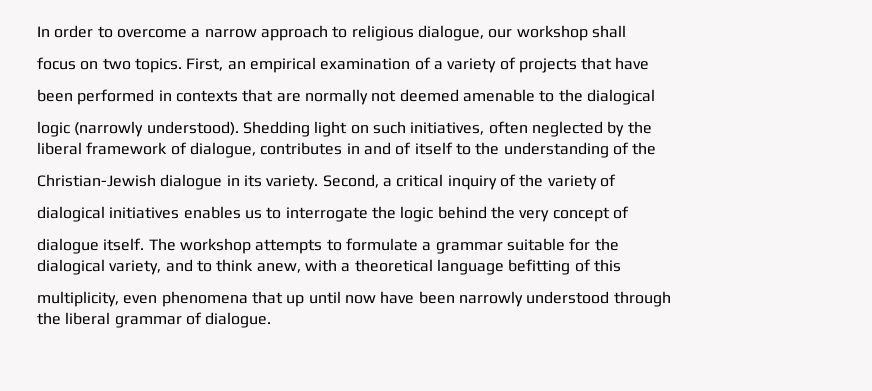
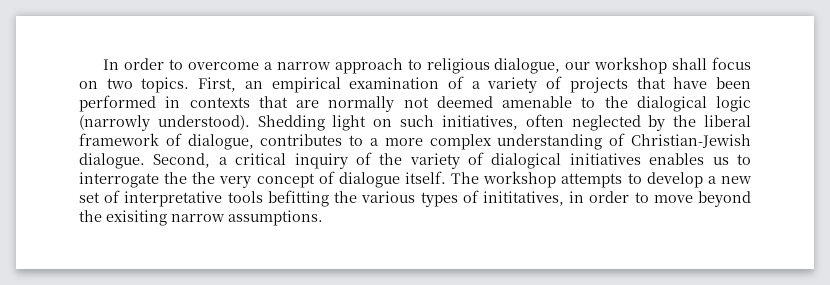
- In order to overcome a narrow approach to religious dialogue, our workshop shall
- focus on two topics.
+ In order to overcome a narrow approach to religious dialogue, our workshop shall focus on two topics.
- First, an empirical examination of a variety of projects that have
- been performed in contexts that are normally not deemed amenable to the dialogical
- logic (narrowly understood).
+ First, an empirical examination of a variety of projects that have been performed in contexts that are normally not deemed amenable to the dialogical logic (narrowly understood).
- Shedding light on such initiatives, often neglected by the
- liberal framework of dialogue, contributes in and of itself to the understanding of the
- Christian-Jewish dialogue in its variety.
+ Shedding light on such initiatives, often neglected by the liberal framework of dialogue, contributes to a more complex understanding of Christian-Jewish dialogue.
- Second, a critical inquiry of the variety of
- dialogical initiatives enables us to interrogate the logic behind the very concept of
- dialogue itself.
+ Second, a critical inquiry of the variety of dialogical initiatives enables us to interrogate the the very concept of dialogue itself.
- The workshop attempts to formulate a grammar suitable for the
- dialogical variety, and to think anew, with a theoretical language befitting of this
- multiplicity, even phenomena that up until now have been narrowly understood through
- the liberal grammar of dialogue.
+ The workshop attempts to develop a new set of interpretative tools befitting the various types of inititatives, in order to move beyond the exisiting narrow assumptions.

